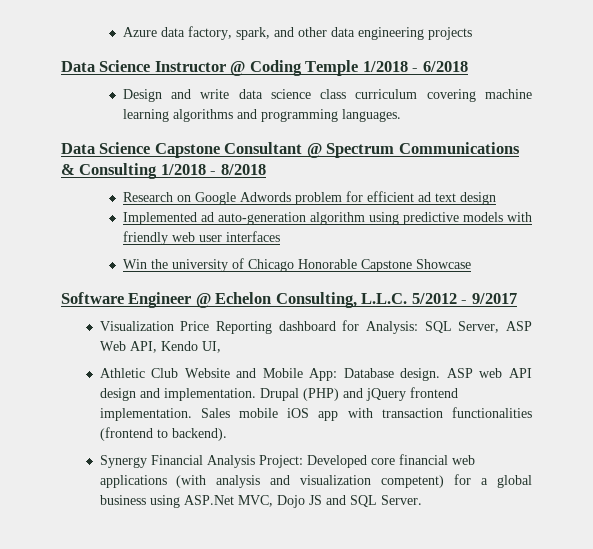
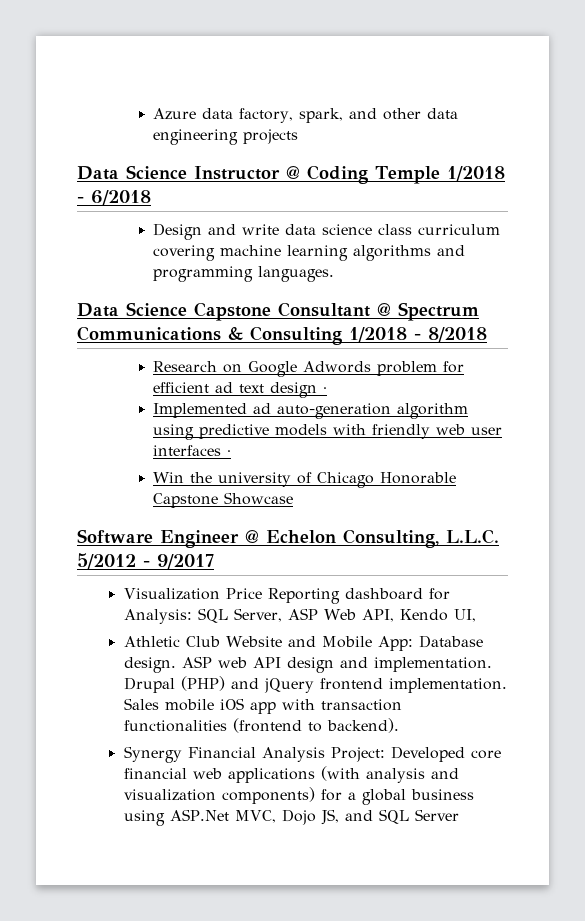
- Research on Google Adwords problem for efficient ad text design
+ Research on Google Adwords problem for efficient ad text design ·
- Implemented ad auto-generation algorithm using predictive models with friendly web user interfaces
+ Implemented ad auto-generation algorithm using predictive models with friendly web user interfaces ·
- Synergy Financial Analysis Project: Developed core financial web applications (with analysis and visualization competent) for a global business using ASP.Net MVC, Dojo JS and SQL Server.
+ Synergy Financial Analysis Project: Developed core financial web applications (with analysis and visualization components) for a global business using ASP.Net MVC, Dojo JS, and SQL Server

